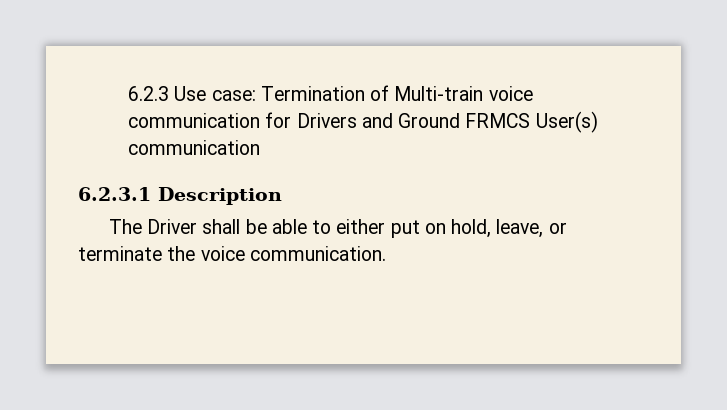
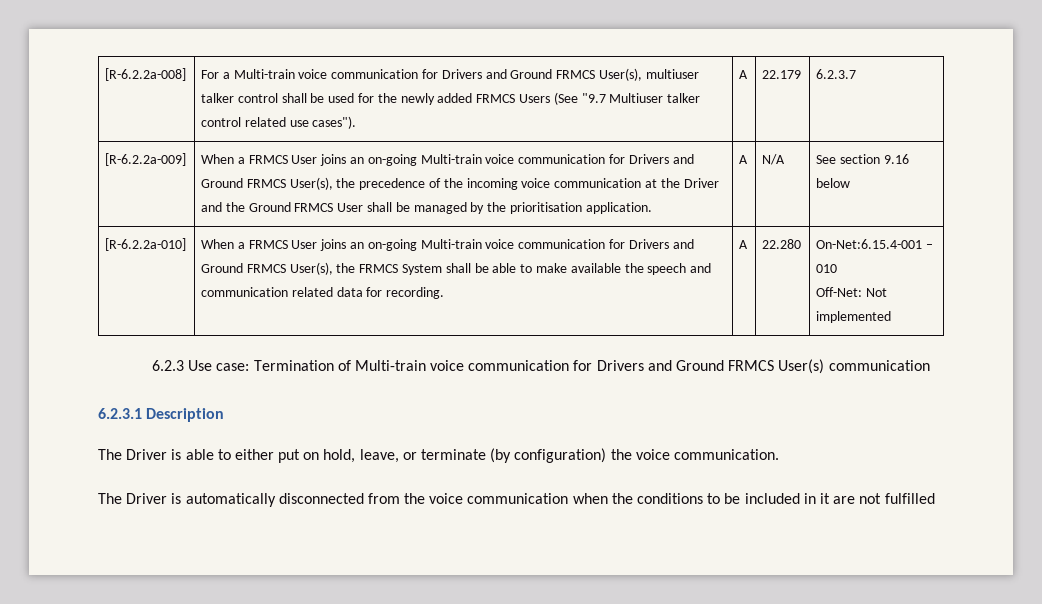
+ [R-6.2.2a-008] | For a Multi-train voice communication for Drivers and Ground FRMCS User(s), multiuser talker control shall be used for the newly added FRMCS Users (See "9.7 Multiuser talker control related use cases"). | A | 22.179 | 6.2.3.7
+ [R-6.2.2a-009] | When a FRMCS User joins an on-going Multi-train voice communication for Drivers and Ground FRMCS User(s), the precedence of the incoming voice communication at the Driver and the Ground FRMCS User shall be managed by the prioritisation application. | A | N/A | See section 9.16 below
+ [R-6.2.2a-010] | When a FRMCS User joins an on-going Multi-train voice communication for Drivers and Ground FRMCS User(s), the FRMCS System shall be able to make available the speech and communication related data for recording. | A | 22.280 | On-Net:6.15.4-001 – 010
+ Off-Net: Not implemented
- The Driver shall be able to either put on hold, leave, or terminate the voice communication.
+ The Driver is able to either put on hold, leave, or terminate (by configuration) the voice communication.
+ The Driver is automatically disconnected from the voice communication when the conditions to be included in it are not fulfilled

